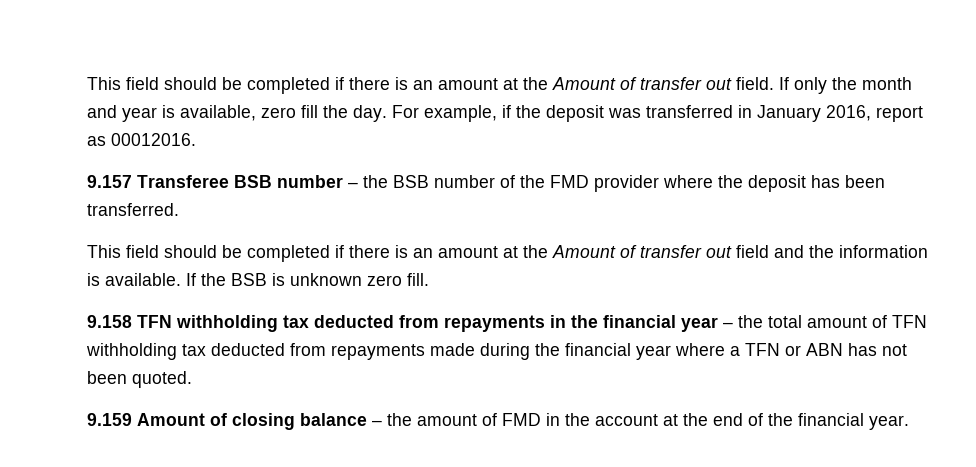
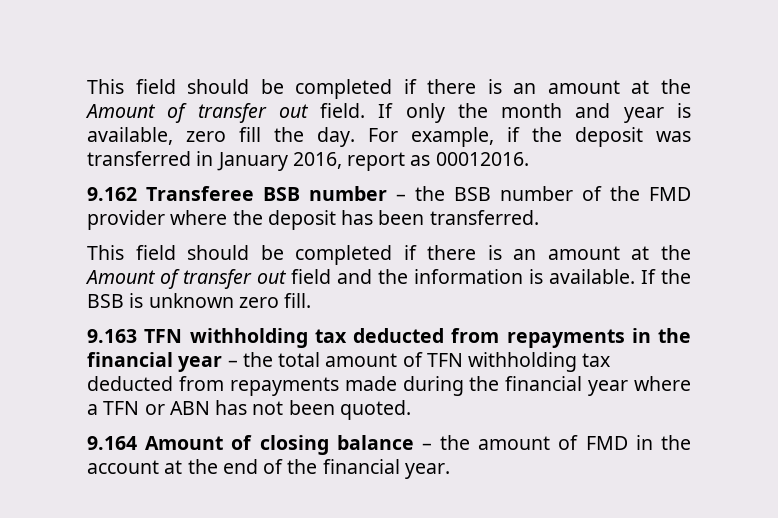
- 9.157 Transferee BSB number – the BSB number of the FMD provider where the deposit has been transferred.
+ 9.162 Transferee BSB number – the BSB number of the FMD provider where the deposit has been transferred.
- 9.158 TFN withholding tax deducted from repayments in the financial year – the total amount of TFN withholding tax deducted from repayments made during the financial year where a TFN or ABN has not been quoted.
+ 9.163 TFN withholding tax deducted from repayments in the financial year – the total amount of TFN withholding tax deducted from repayments made during the financial year where a TFN or ABN has not been quoted.
- 9.159 Amount of closing balance – the amount of FMD in the account at the end of the financial year.
+ 9.164 Amount of closing balance – the amount of FMD in the account at the end of the financial year.

